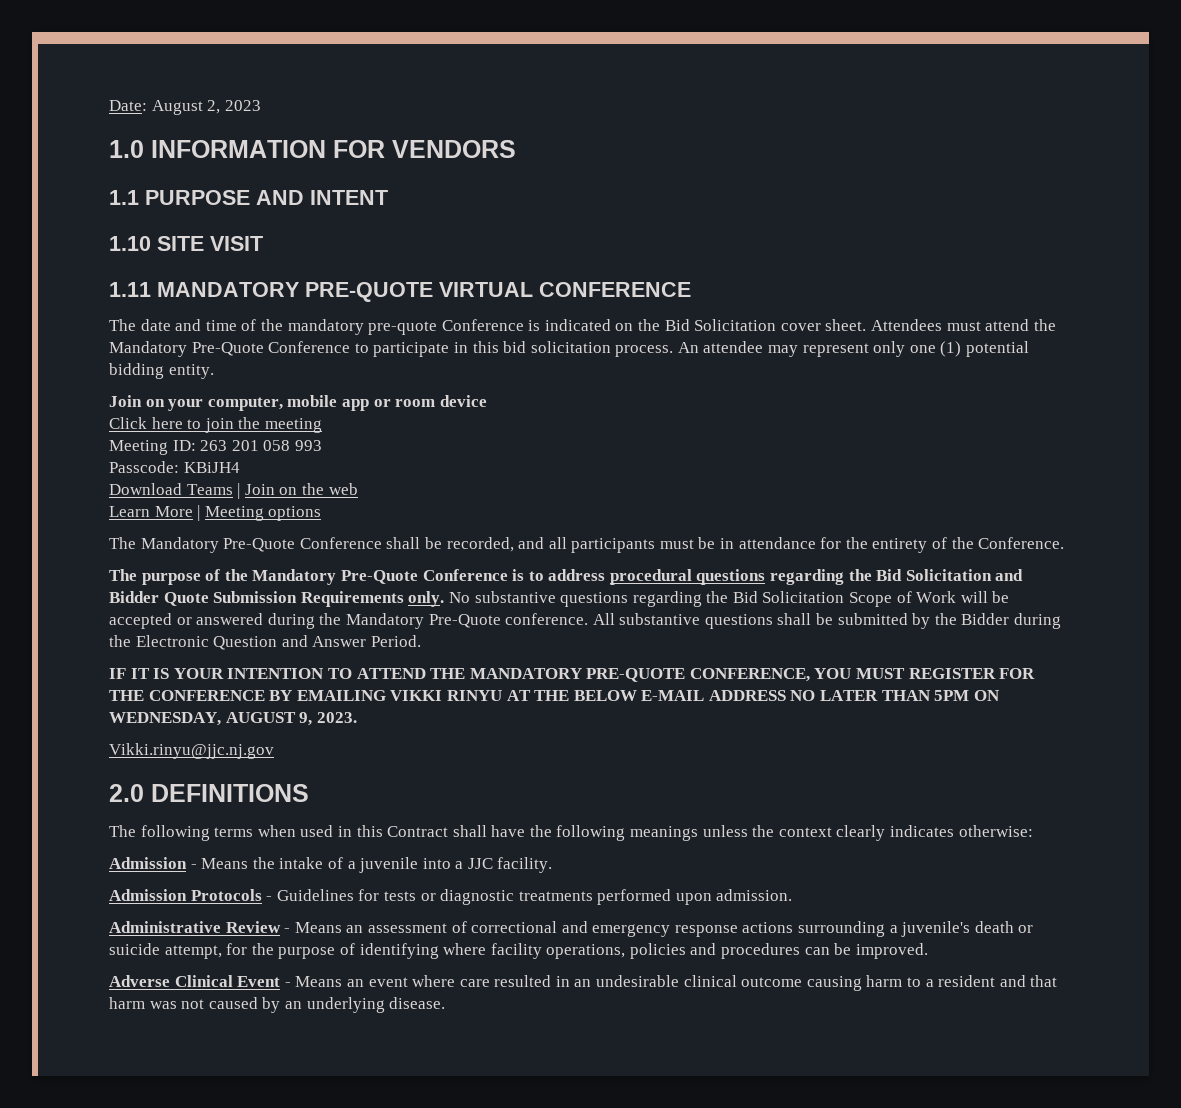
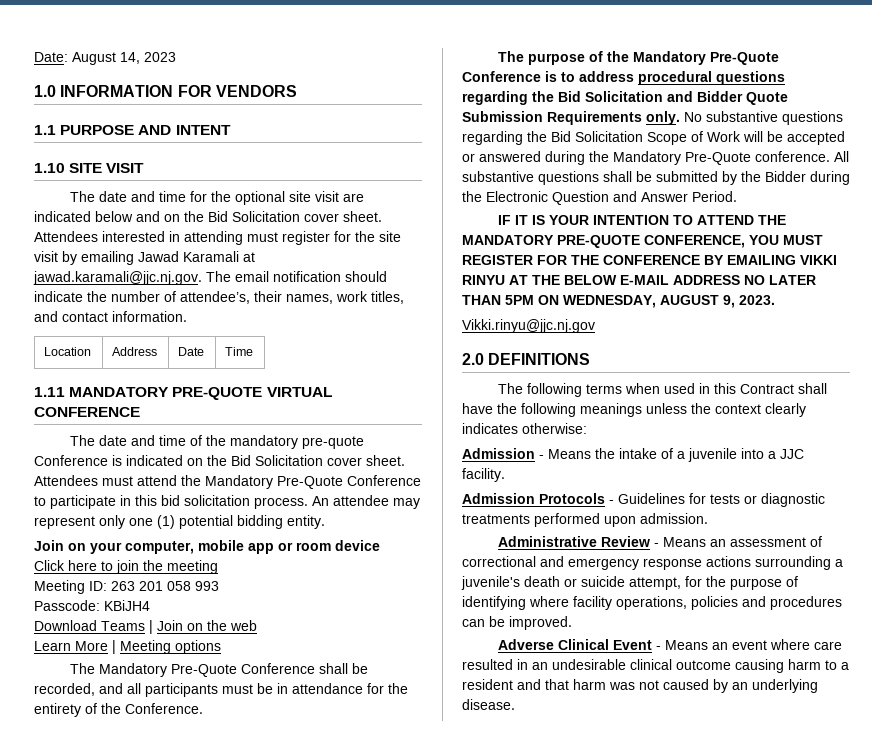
- Date: August 2, 2023
+ Date: August 14, 2023
+ The date and time for the optional site visit are indicated below and on the Bid Solicitation cover sheet. Attendees interested in attending must register for the site visit by emailing Jawad Karamali at jawad.karamali@jjc.nj.gov. The email notification should indicate the number of attendee’s, their names, work titles, and contact information.
+ Location | Address | Date | Time

